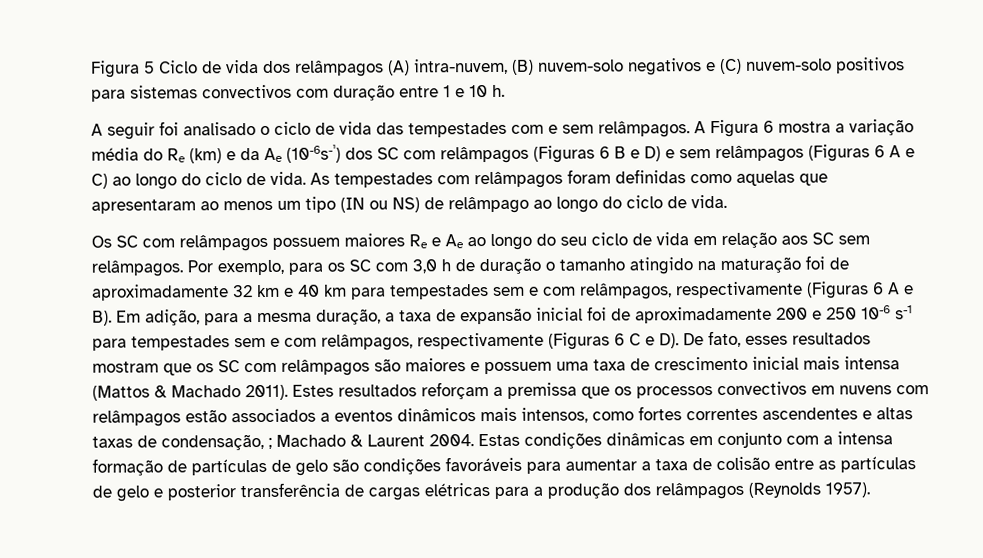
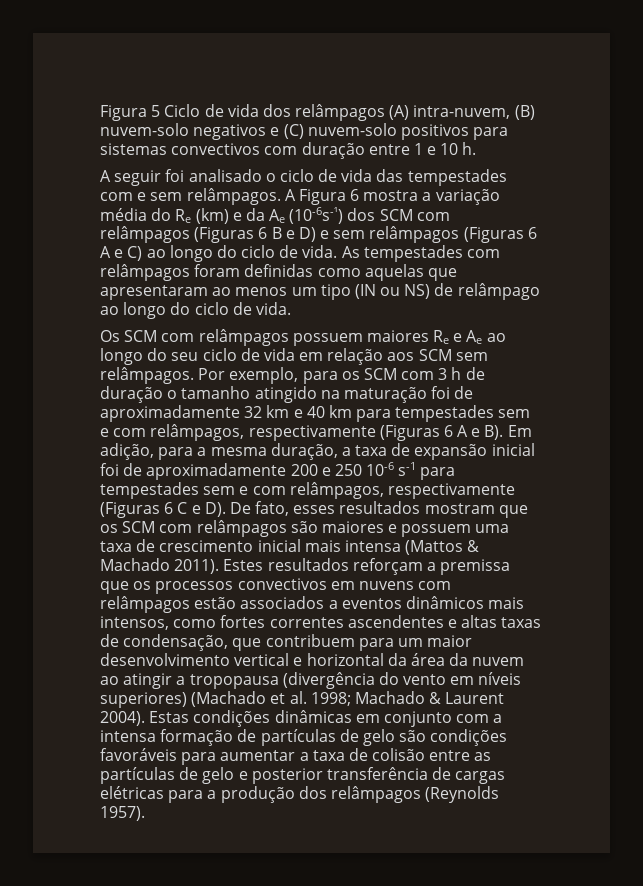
- A Figura 6 mostra a variação média do Re (km) e da Ae (10-6s-¹) dos SC com relâmpagos (Figuras 6 B e D) e sem relâmpagos (Figuras 6 A e C) ao longo do ciclo de vida.
+ A Figura 6 mostra a variação média do Re (km) e da Ae (10-6s-¹) dos SCM com relâmpagos (Figuras 6 B e D) e sem relâmpagos (Figuras 6 A e C) ao longo do ciclo de vida.
- Os SC com relâmpagos possuem maiores Re e Ae ao longo do seu ciclo de vida em relação aos SC sem relâmpagos.
+ Os SCM com relâmpagos possuem maiores Re e Ae ao longo do seu ciclo de vida em relação aos SCM sem relâmpagos.
- Por exemplo, para os SC com 3,0 h de duração o tamanho atingido na maturação foi de aproximadamente 32 km e 40 km para tempestades sem e com relâmpagos, respectivamente (Figuras 6 A e B). Em adição, para a mesma duração, a taxa de expansão inicial foi de aproximadamente 200 e 250 10-6 s-1 para tempestades sem e com relâmpagos, respectivamente (Figuras 6 C e D). De fato, esses resultados mostram que os SC com relâmpagos são maiores e possuem uma taxa de crescimento inicial mais intensa (Mattos & Machado 2011).
+ Por exemplo, para os SCM com 3 h de duração o tamanho atingido na maturação foi de aproximadamente 32 km e 40 km para tempestades sem e com relâmpagos, respectivamente (Figuras 6 A e B). Em adição, para a mesma duração, a taxa de expansão inicial foi de aproximadamente 200 e 250 10-6 s-1 para tempestades sem e com relâmpagos, respectivamente (Figuras 6 C e D). De fato, esses resultados mostram que os SCM com relâmpagos são maiores e possuem uma taxa de crescimento inicial mais intensa (Mattos & Machado 2011).
- Estes resultados reforçam a premissa que os processos convectivos em nuvens com relâmpagos estão associados a eventos dinâmicos mais intensos, como fortes correntes ascendentes e altas taxas de condensação, ; Machado & Laurent 2004.
+ Estes resultados reforçam a premissa que os processos convectivos em nuvens com relâmpagos estão associados a eventos dinâmicos mais intensos, como fortes correntes ascendentes e altas taxas de condensação, que contribuem para um maior desenvolvimento vertical e horizontal da área da nuvem ao atingir a tropopausa (divergência do vento em níveis superiores) (Machado et al. 1998; Machado & Laurent 2004).

